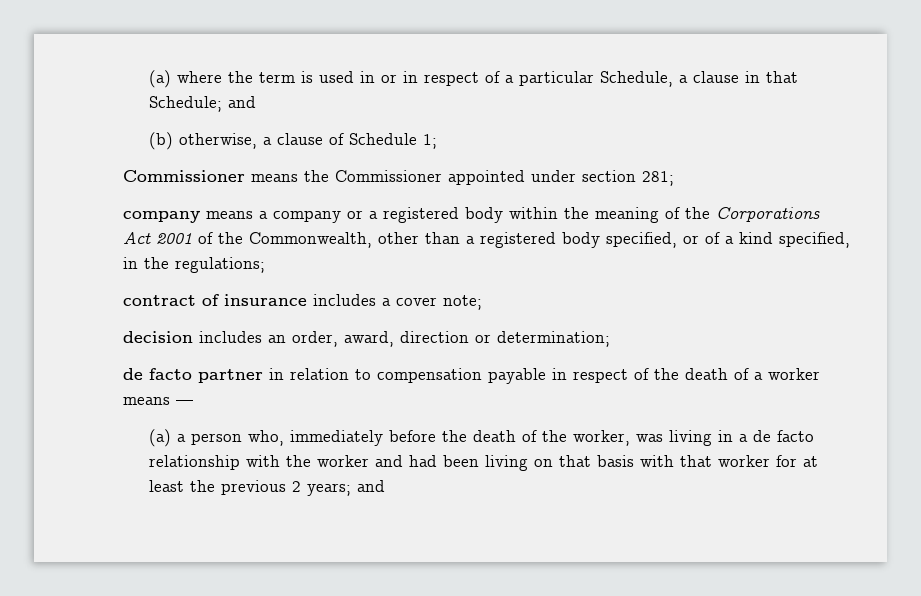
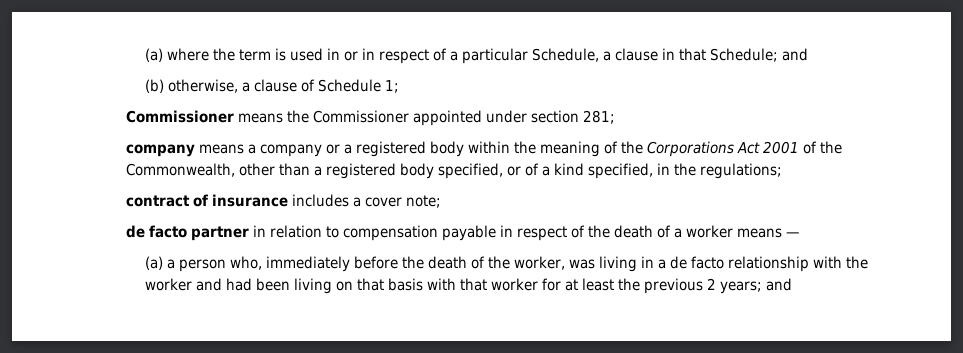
- decision includes an order, award, direction or determination;

